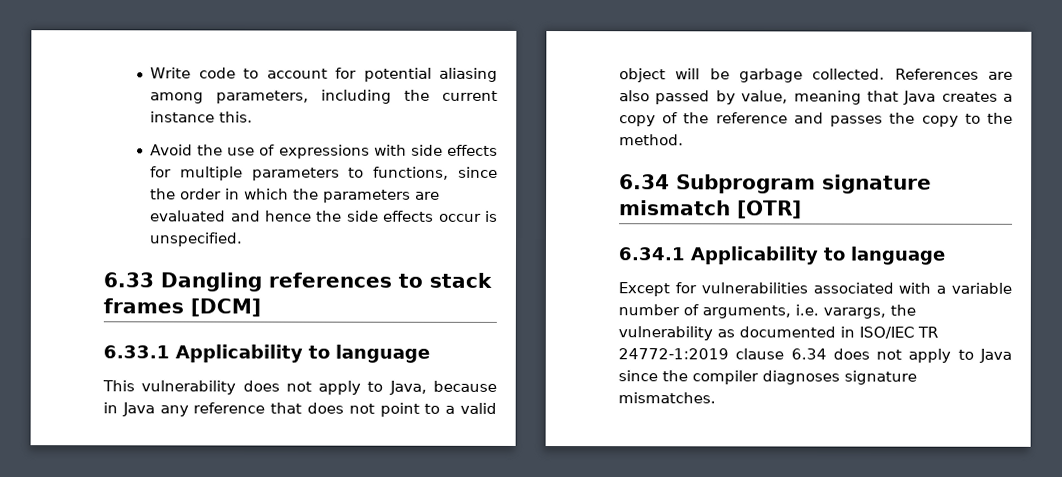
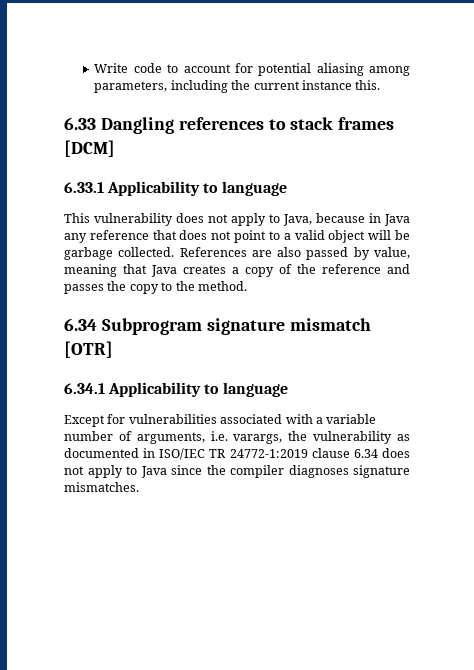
- Avoid the use of expressions with side effects for multiple parameters to functions, since the order in which the parameters are evaluated and hence the side effects occur is unspecified.

